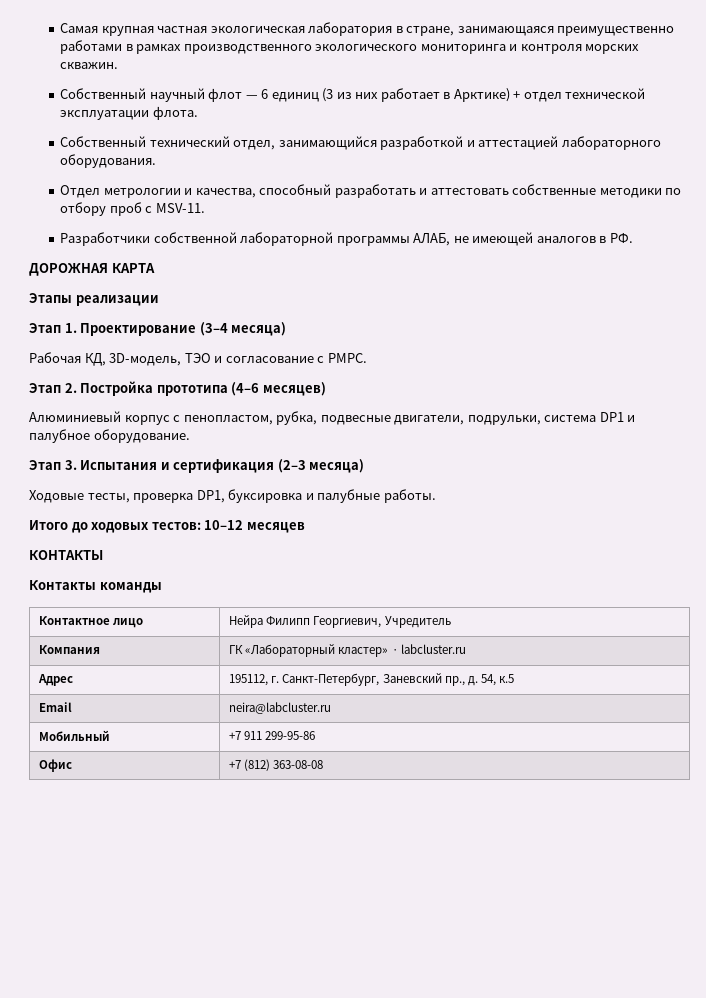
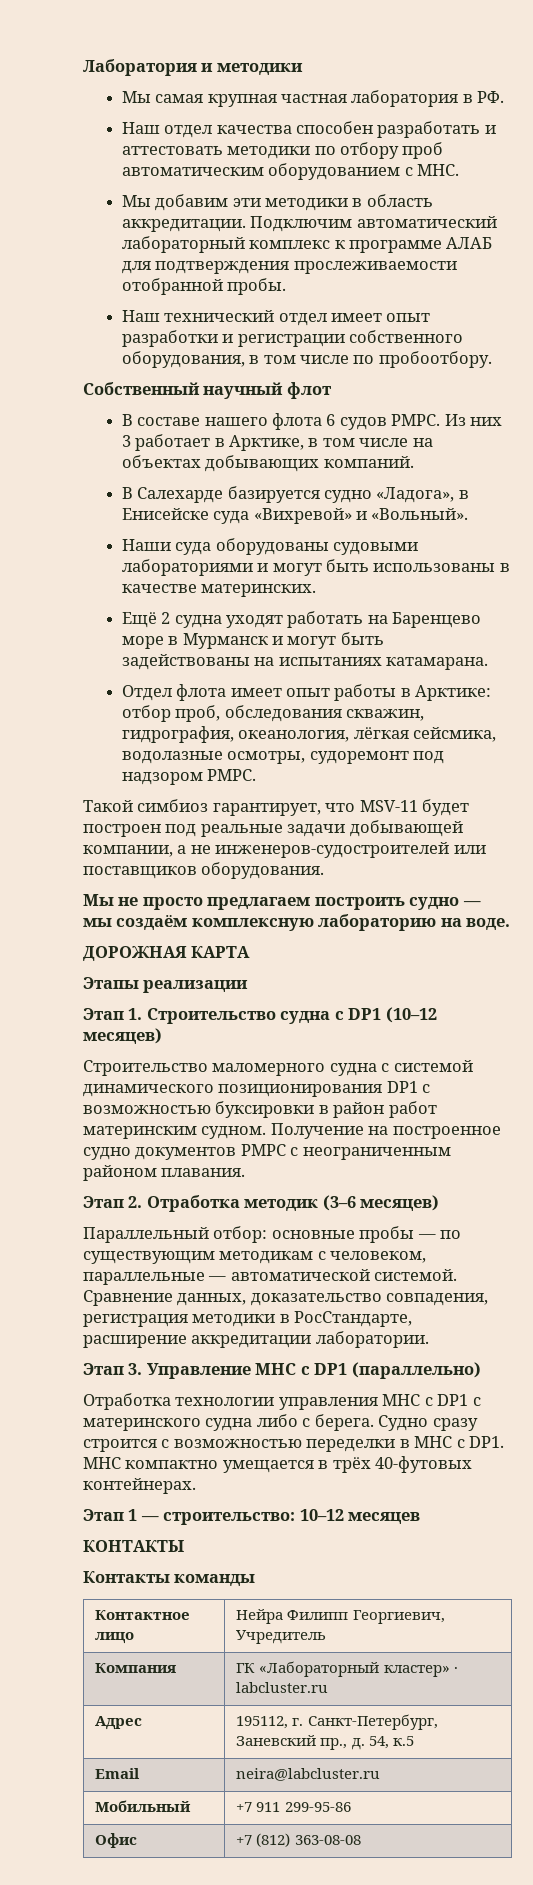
- Самая крупная частная экологическая лаборатория в стране, занимающаяся преимущественно работами в рамках производственного экологического мониторинга и контроля морских скважин.
- Собственный научный флот — 6 единиц (3 из них работает в Арктике) + отдел технической эксплуатации флота.
- Собственный технический отдел, занимающийся разработкой и аттестацией лабораторного оборудования.
- Отдел метрологии и качества, способный разработать и аттестовать собственные методики по отбору проб с MSV-11.
- Разработчики собственной лабораторной программы АЛАБ, не имеющей аналогов в РФ.
+ Лаборатория и методики
+ Мы самая крупная частная лаборатория в РФ.
+ Наш отдел качества способен разработать и аттестовать методики по отбору проб автоматическим оборудованием с МНС.
+ Мы добавим эти методики в область аккредитации. Подключим автоматический лабораторный комплекс к программе АЛАБ для подтверждения прослеживаемости отобранной пробы.
+ Наш технический отдел имеет опыт разработки и регистрации собственного оборудования, в том числе по пробоотбору.
+ Собственный научный флот
+ В составе нашего флота 6 судов РМРС. Из них 3 работает в Арктике, в том числе на объектах добывающих компаний.
+ В Салехарде базируется судно «Ладога», в Енисейске суда «Вихревой» и «Вольный».
+ Наши суда оборудованы судовыми лабораториями и могут быть использованы в качестве материнских.
+ Ещё 2 судна уходят работать на Баренцево море в Мурманск и могут быть задействованы на испытаниях катамарана.
+ Отдел флота имеет опыт работы в Арктике: отбор проб, обследования скважин, гидрография, океанология, лёгкая сейсмика, водолазные осмотры, судоремонт под надзором РМРС.
+ Такой симбиоз гарантирует, что MSV-11 будет построен под реальные задачи добывающей компании, а не инженеров-судостроителей или поставщиков оборудования.
+ Мы не просто предлагаем построить судно — мы создаём комплексную лабораторию на воде.
- Этап 1. Проектирование (3–4 месяца)
- Рабочая КД, 3D-модель, ТЭО и согласование с РМРС.
- Этап 2. Постройка прототипа (4–6 месяцев)
- Алюминиевый корпус с пенопластом, рубка, подвесные двигатели, подрульки, система DP1 и палубное оборудование.
- Этап 3. Испытания и сертификация (2–3 месяца)
- Ходовые тесты, проверка DP1, буксировка и палубные работы.
- Итого до ходовых тестов: 10–12 месяцев
+ Этап 1. Строительство судна с DP1 (10–12 месяцев)
+ Строительство маломерного судна с системой динамического позиционирования DP1 с возможностью буксировки в район работ материнским судном. Получение на построенное судно документов РМРС с неограниченным районом плавания.
+ Этап 2. Отработка методик (3–6 месяцев)
+ Параллельный отбор: основные пробы — по существующим методикам с человеком, параллельные — автоматической системой. Сравнение данных, доказательство совпадения, регистрация методики в РосСтандарте, расширение аккредитации лаборатории.
+ Этап 3. Управление МНС с DP1 (параллельно)
+ Отработка технологии управления МНС с DP1 с материнского судна либо с берега. Судно сразу строится с возможностью переделки в МНС с DP1. МНС компактно умещается в трёх 40-футовых контейнерах.
+ Этап 1 — строительство: 10–12 месяцев

